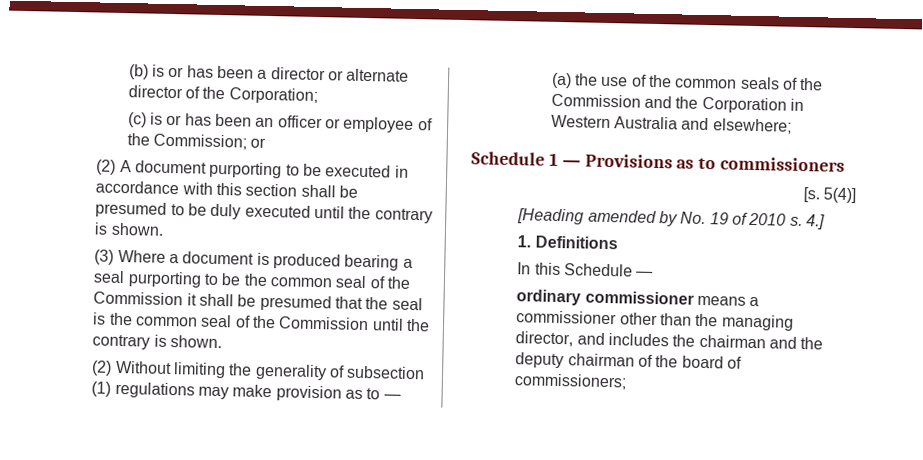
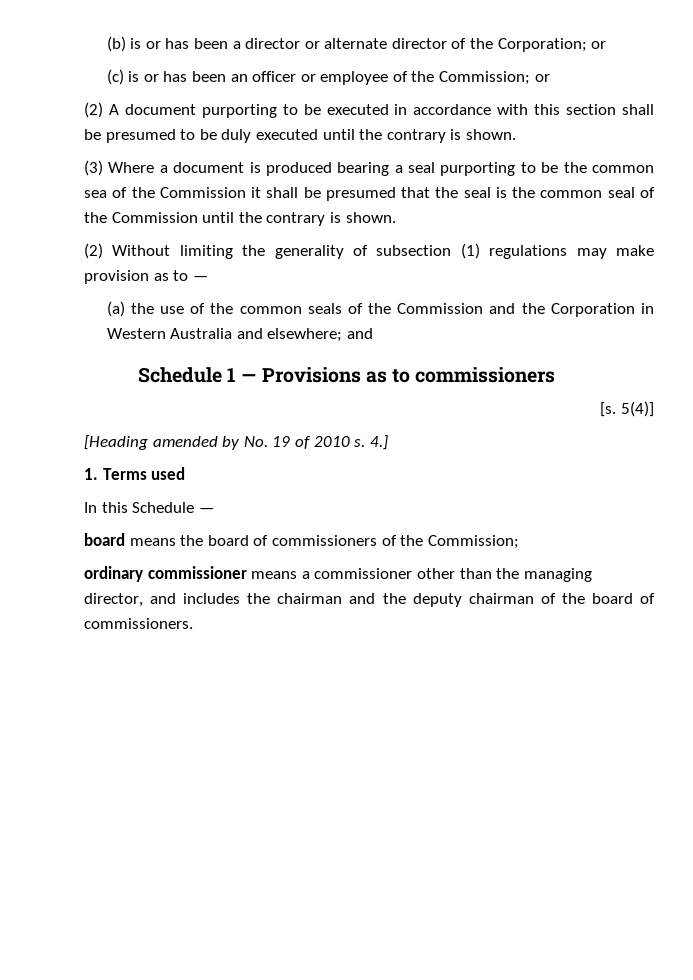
- (b) is or has been a director or alternate director of the Corporation;
+ (b) is or has been a director or alternate director of the Corporation; or
- (3) Where a document is produced bearing a seal purporting to be the common seal of the Commission it shall be presumed that the seal is the common seal of the Commission until the contrary is shown.
+ (3) Where a document is produced bearing a seal purporting to be the common sea of the Commission it shall be presumed that the seal is the common seal of the Commission until the contrary is shown.
- (a) the use of the common seals of the Commission and the Corporation in Western Australia and elsewhere;
+ (a) the use of the common seals of the Commission and the Corporation in Western Australia and elsewhere; and
- 1. Definitions
+ 1. Terms used
+ board means the board of commissioners of the Commission;
- ordinary commissioner means a commissioner other than the managing director, and includes the chairman and the deputy chairman of the board of commissioners;
+ ordinary commissioner means a commissioner other than the managing director, and includes the chairman and the deputy chairman of the board of commissioners.

